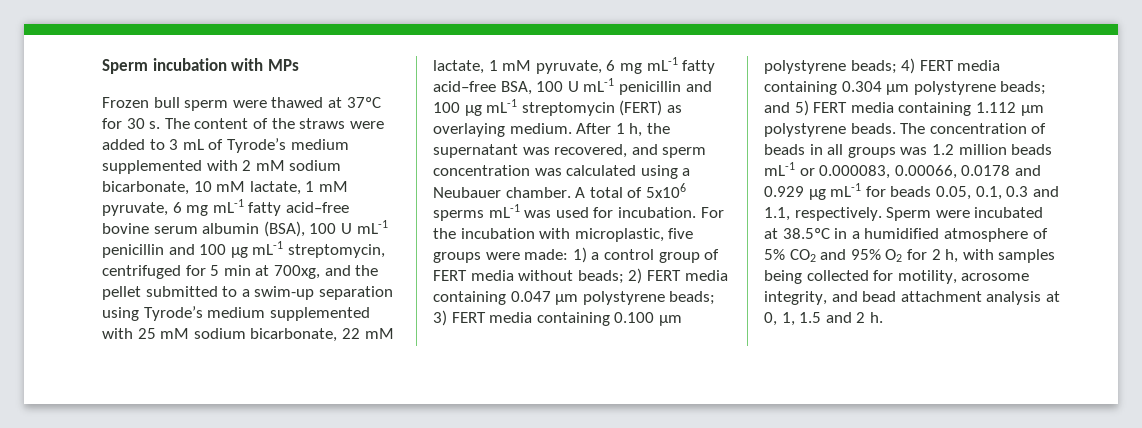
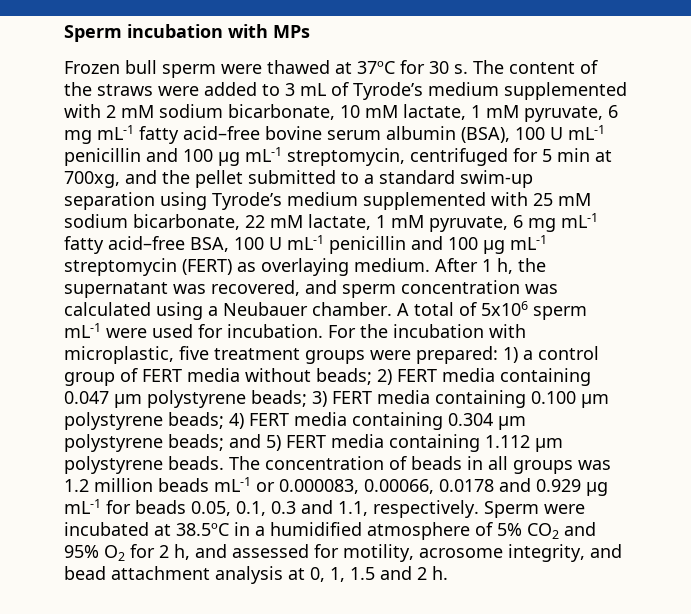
- The content of the straws were added to 3 mL of Tyrode’s medium supplemented with 2 mM sodium bicarbonate, 10 mM lactate, 1 mM pyruvate, 6 mg mL-1 fatty acid–free bovine serum albumin (BSA), 100 U mL-1 penicillin and 100 μg mL-1 streptomycin, centrifuged for 5 min at 700xg, and the pellet submitted to a swim-up separation using Tyrode’s medium supplemented with 25 mM sodium bicarbonate, 22 mM lactate, 1 mM pyruvate, 6 mg mL-1 fatty acid–free BSA, 100 U mL-1 penicillin and 100 μg mL-1 streptomycin (FERT) as overlaying medium.
+ The content of the straws were added to 3 mL of Tyrode’s medium supplemented with 2 mM sodium bicarbonate, 10 mM lactate, 1 mM pyruvate, 6 mg mL-1 fatty acid–free bovine serum albumin (BSA), 100 U mL-1 penicillin and 100 μg mL-1 streptomycin, centrifuged for 5 min at 700xg, and the pellet submitted to a standard swim-up separation using Tyrode’s medium supplemented with 25 mM sodium bicarbonate, 22 mM lactate, 1 mM pyruvate, 6 mg mL-1 fatty acid–free BSA, 100 U mL-1 penicillin and 100 μg mL-1 streptomycin (FERT) as overlaying medium.
- A total of 5x106 sperms mL-1 was used for incubation.
+ A total of 5x106 sperm mL-1 were used for incubation.
- For the incubation with microplastic, five groups were made: 1) a control group of FERT media without beads; 2) FERT media containing 0.047 μm polystyrene beads; 3) FERT media containing 0.100 μm polystyrene beads; 4) FERT media containing 0.304 μm polystyrene beads; and 5) FERT media containing 1.112 μm polystyrene beads.
+ For the incubation with microplastic, five treatment groups were prepared: 1) a control group of FERT media without beads; 2) FERT media containing 0.047 μm polystyrene beads; 3) FERT media containing 0.100 μm polystyrene beads; 4) FERT media containing 0.304 μm polystyrene beads; and 5) FERT media containing 1.112 μm polystyrene beads.
- Sperm were incubated at 38.5ºC in a humidified atmosphere of 5% CO2 and 95% O2 for 2 h, with samples being collected for motility, acrosome integrity, and bead attachment analysis at 0, 1, 1.5 and 2 h.
+ Sperm were incubated at 38.5ºC in a humidified atmosphere of 5% CO2 and 95% O2 for 2 h, and assessed for motility, acrosome integrity, and bead attachment analysis at 0, 1, 1.5 and 2 h.

